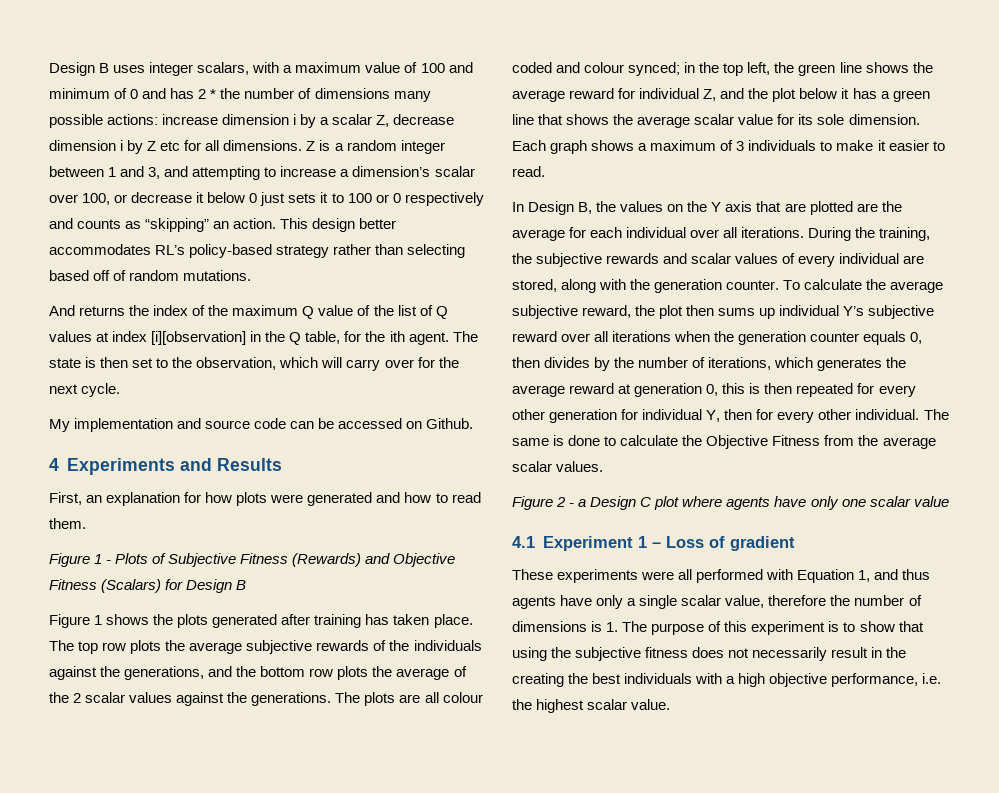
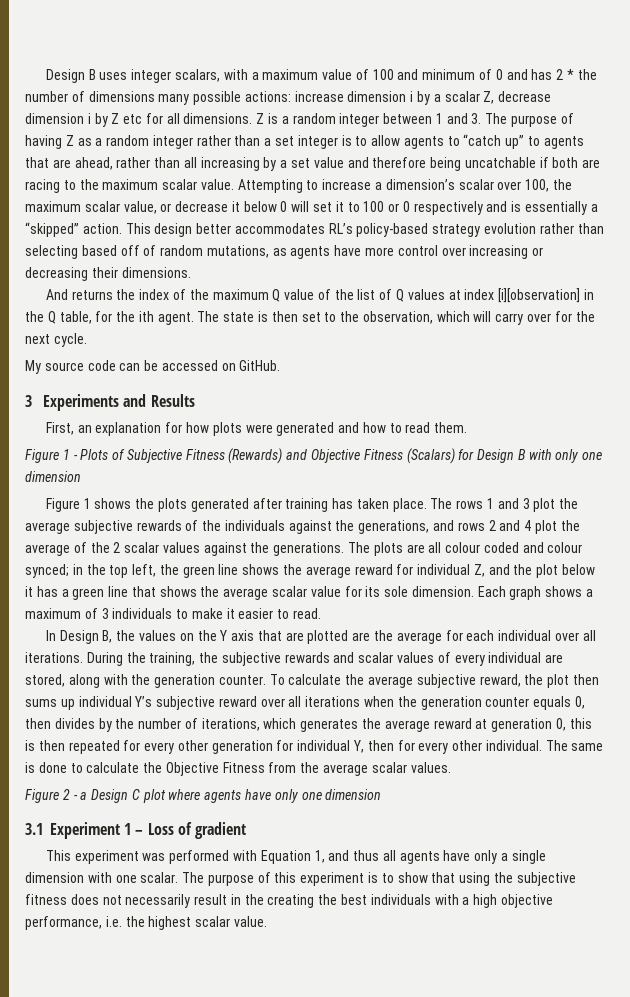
- Z is a random integer between 1 and 3, and attempting to increase a dimension’s scalar over 100, or decrease it below 0 just sets it to 100 or 0 respectively and counts as “skipping” an action.
+ Z is a random integer between 1 and 3. The purpose of having Z as a random integer rather than a set integer is to allow agents to “catch up” to agents that are ahead, rather than all increasing by a set value and therefore being uncatchable if both are racing to the maximum scalar value. Attempting to increase a dimension’s scalar over 100, the maximum scalar value, or decrease it below 0 will set it to 100 or 0 respectively and is essentially a “skipped” action.
- This design better accommodates RL’s policy-based strategy rather than selecting based off of random mutations.
+ This design better accommodates RL’s policy-based strategy evolution rather than selecting based off of random mutations, as agents have more control over increasing or decreasing their dimensions.
- My implementation and source code can be accessed on Github.
- 4 Experiments and Results
+ My source code can be accessed on GitHub.
+ 3 Experiments and Results
- Figure 1 - Plots of Subjective Fitness (Rewards) and Objective Fitness (Scalars) for Design B
+ Figure 1 - Plots of Subjective Fitness (Rewards) and Objective Fitness (Scalars) for Design B with only one dimension
- The top row plots the average subjective rewards of the individuals against the generations, and the bottom row plots the average of the 2 scalar values against the generations.
+ The rows 1 and 3 plot the average subjective rewards of the individuals against the generations, and rows 2 and 4 plot the average of the 2 scalar values against the generations.
- Figure 2 - a Design C plot where agents have only one scalar value
- 4.1 Experiment 1 – Loss of gradient
+ Figure 2 - a Design C plot where agents have only one dimension
+ 3.1 Experiment 1 – Loss of gradient
- These experiments were all performed with Equation 1, and thus agents have only a single scalar value, therefore the number of dimensions is 1. The purpose of this experiment is to show that using the subjective fitness does not necessarily result in the creating the best individuals with a high objective performance, i.e. the highest scalar value.
+ This experiment was performed with Equation 1, and thus all agents have only a single dimension with one scalar. The purpose of this experiment is to show that using the subjective fitness does not necessarily result in the creating the best individuals with a high objective performance, i.e. the highest scalar value.

